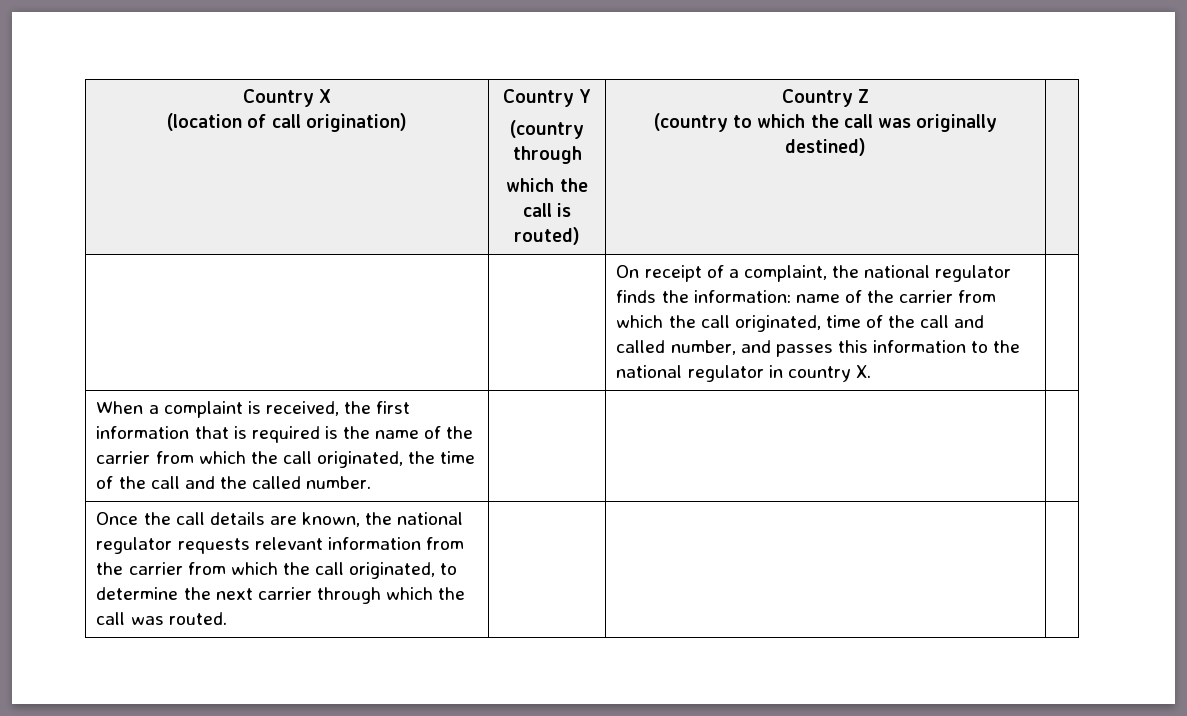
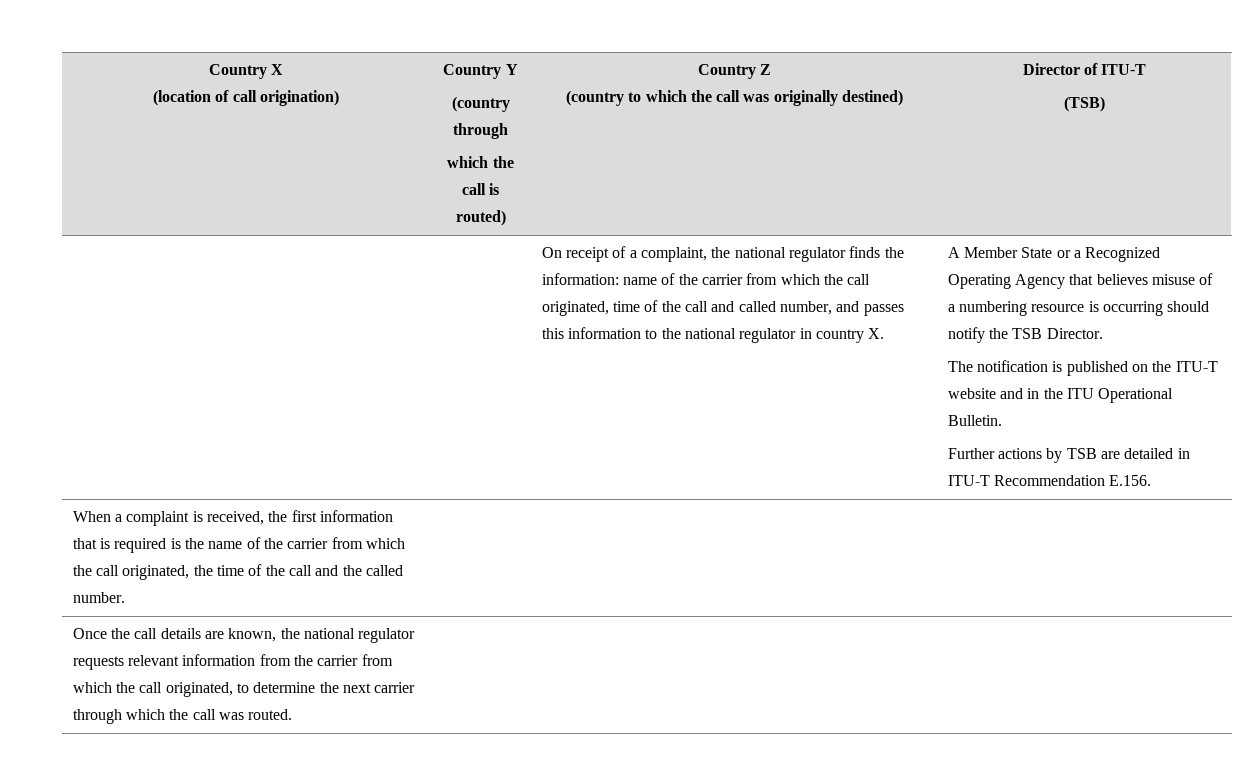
  Country X
  (location of call origination) | Country Y
  (country through
  which the call is routed) | Country Z
- (country to which the call was originally destined) |
+ (country to which the call was originally destined) | Director of ITU-T
+ (TSB)
+ A Member State or a Recognized Operating Agency that believes misuse of a numbering resource is occurring should notify the TSB Director.
+ The notification is published on the ITU-T website and in the ITU Operational Bulletin.
+ Further actions by TSB are detailed in ITU-T Recommendation E.156.

